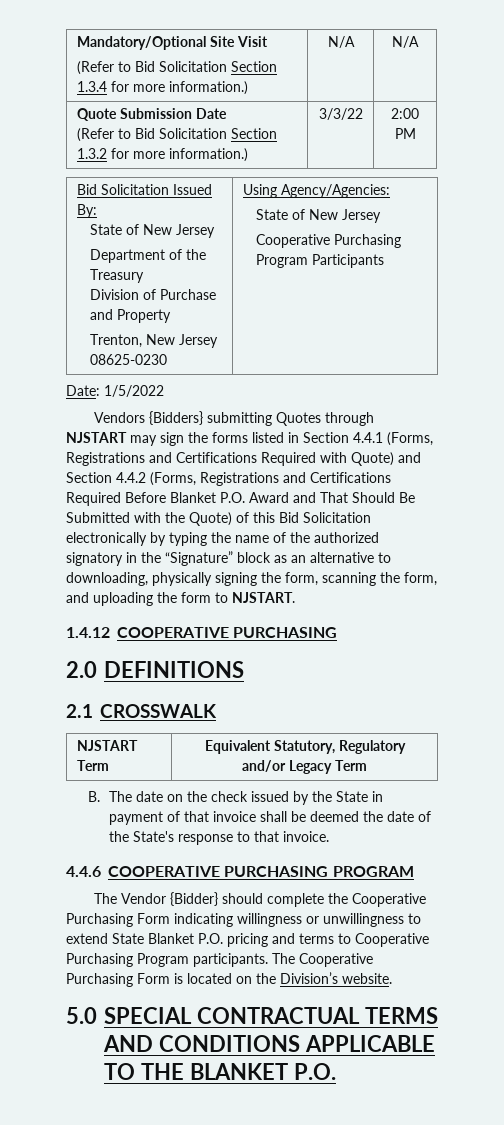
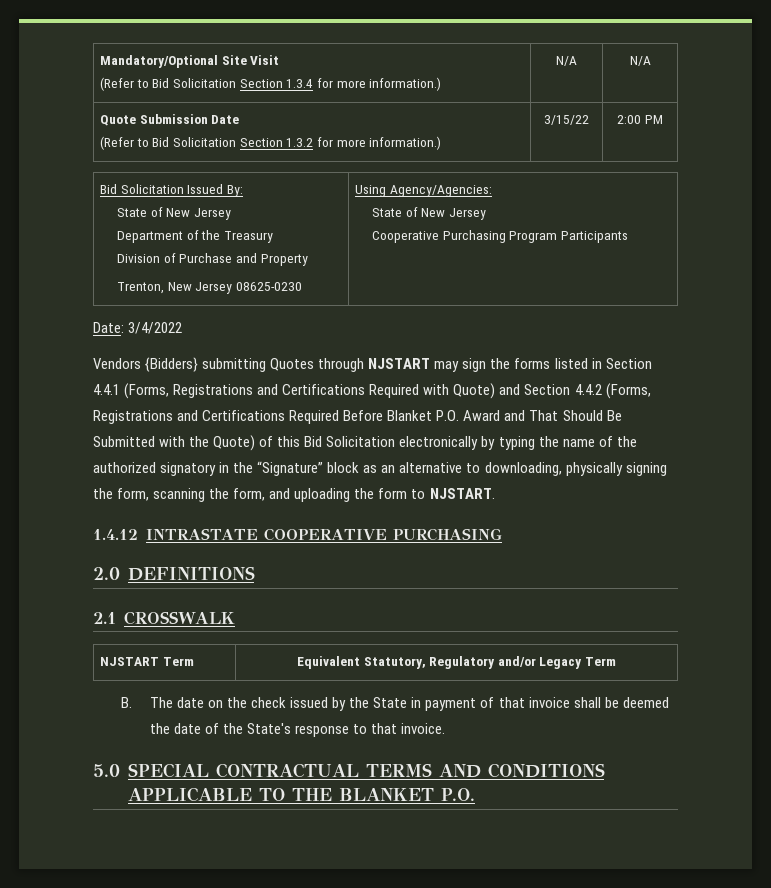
  Quote Submission Date
- (Refer to Bid Solicitation Section 1.3.2 for more information.) | 3/3/22 | 2:00 PM
+ (Refer to Bid Solicitation Section 1.3.2 for more information.) | 3/15/22 | 2:00 PM
- Date: 1/5/2022
+ Date: 3/4/2022
- 1.4.12 COOPERATIVE PURCHASING
+ 1.4.12 INTRASTATE COOPERATIVE PURCHASING
- 4.4.6 COOPERATIVE PURCHASING PROGRAM
- The Vendor {Bidder} should complete the Cooperative Purchasing Form indicating willingness or unwillingness to extend State Blanket P.O. pricing and terms to Cooperative Purchasing Program participants. The Cooperative Purchasing Form is located on the Division’s website.

